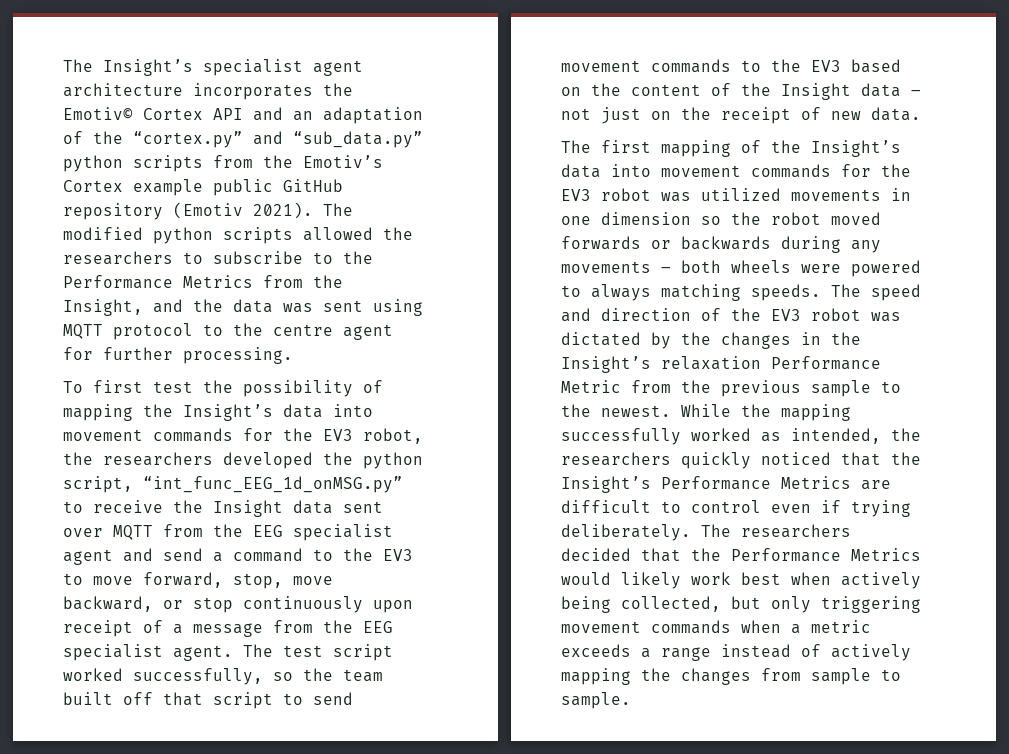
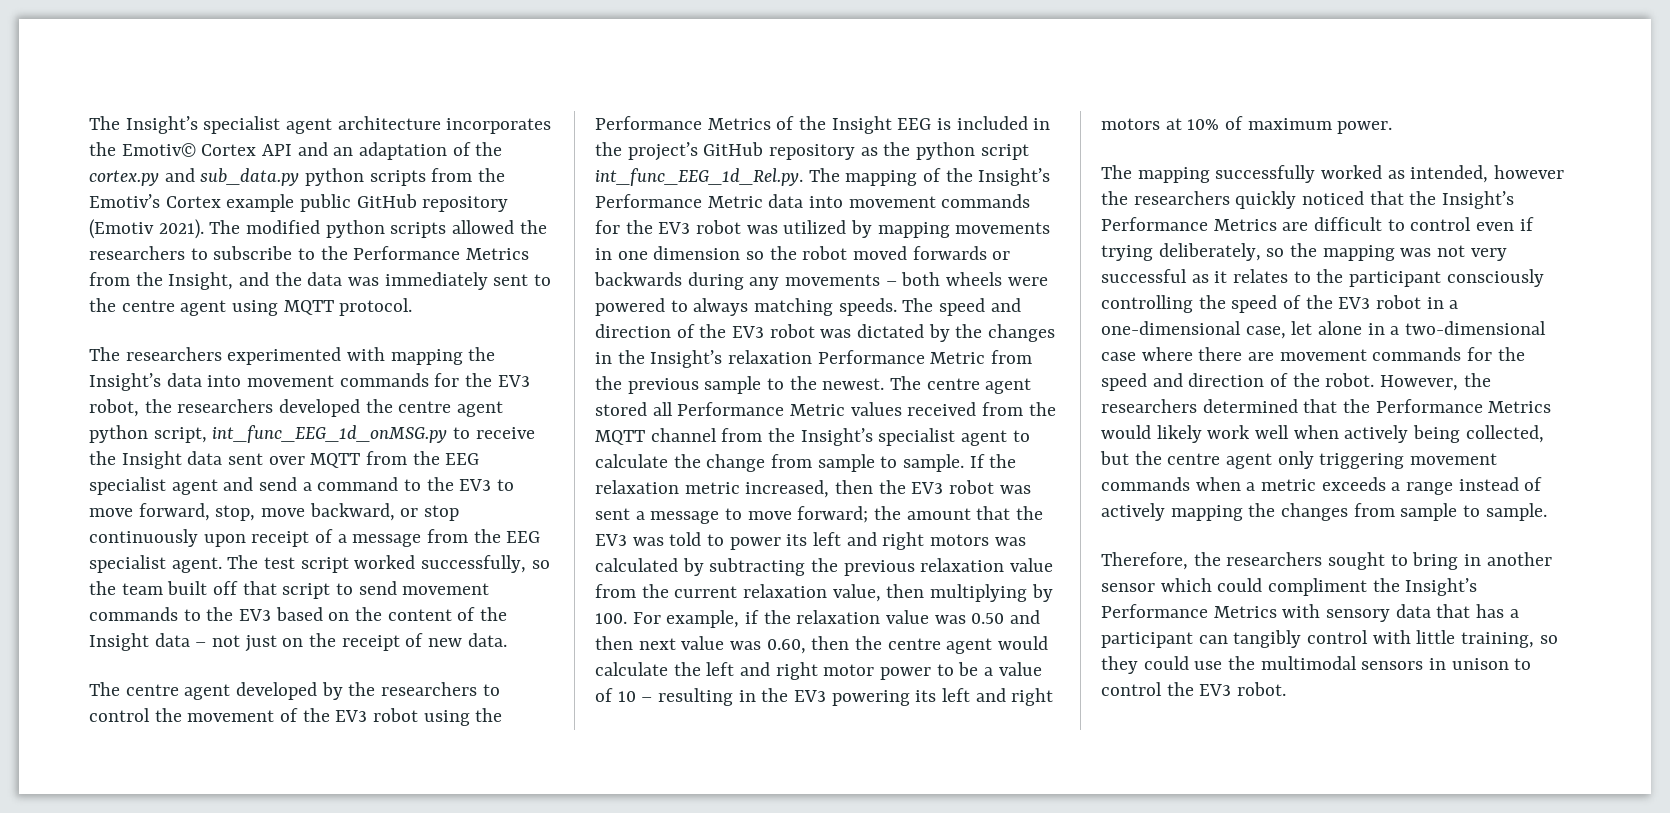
- The Insight’s specialist agent architecture incorporates the Emotiv© Cortex API and an adaptation of the “cortex.py” and “sub_data.py” python scripts from the Emotiv’s Cortex example public GitHub repository (Emotiv 2021).
+ The Insight’s specialist agent architecture incorporates the Emotiv© Cortex API and an adaptation of the cortex.py and sub_data.py python scripts from the Emotiv’s Cortex example public GitHub repository (Emotiv 2021).
- The modified python scripts allowed the researchers to subscribe to the Performance Metrics from the Insight, and the data was sent using MQTT protocol to the centre agent for further processing.
- To first test the possibility of mapping the Insight’s data into movement commands for the EV3 robot, the researchers developed the python script, “int_func_EEG_1d_onMSG.py” to receive the Insight data sent over MQTT from the EEG specialist agent and send a command to the EV3 to move forward, stop, move backward, or stop continuously upon receipt of a message from the EEG specialist agent.
+ The modified python scripts allowed the researchers to subscribe to the Performance Metrics from the Insight, and the data was immediately sent to the centre agent using MQTT protocol.
+ The researchers experimented with mapping the Insight’s data into movement commands for the EV3 robot, the researchers developed the centre agent python script, int_func_EEG_1d_onMSG.py to receive the Insight data sent over MQTT from the EEG specialist agent and send a command to the EV3 to move forward, stop, move backward, or stop continuously upon receipt of a message from the EEG specialist agent.
- The first mapping of the Insight’s data into movement commands for the EV3 robot was utilized movements in one dimension so the robot moved forwards or backwards during any movements – both wheels were powered to always matching speeds.
+ The centre agent developed by the researchers to control the movement of the EV3 robot using the Performance Metrics of the Insight EEG is included in the project’s GitHub repository as the python script int_func_EEG_1d_Rel.py. The mapping of the Insight’s Performance Metric data into movement commands for the EV3 robot was utilized by mapping movements in one dimension so the robot moved forwards or backwards during any movements – both wheels were powered to always matching speeds.
- While the mapping successfully worked as intended, the researchers quickly noticed that the Insight’s Performance Metrics are difficult to control even if trying deliberately. The researchers decided that the Performance Metrics would likely work best when actively being collected, but only triggering movement commands when a metric exceeds a range instead of actively mapping the changes from sample to sample.
+ The centre agent stored all Performance Metric values received from the MQTT channel from the Insight’s specialist agent to calculate the change from sample to sample. If the relaxation metric increased, then the EV3 robot was sent a message to move forward; the amount that the EV3 was told to power its left and right motors was calculated by subtracting the previous relaxation value from the current relaxation value, then multiplying by 100. For example, if the relaxation value was 0.50 and then next value was 0.60, then the centre agent would calculate the left and right motor power to be a value of 10 – resulting in the EV3 powering its left and right motors at 10% of maximum power.
+ The mapping successfully worked as intended, however the researchers quickly noticed that the Insight’s Performance Metrics are difficult to control even if trying deliberately, so the mapping was not very successful as it relates to the participant consciously controlling the speed of the EV3 robot in a one-dimensional case, let alone in a two-dimensional case where there are movement commands for the speed and direction of the robot. However, the researchers determined that the Performance Metrics would likely work well when actively being collected, but the centre agent only triggering movement commands when a metric exceeds a range instead of actively mapping the changes from sample to sample.
+ Therefore, the researchers sought to bring in another sensor which could compliment the Insight’s Performance Metrics with sensory data that has a participant can tangibly control with little training, so they could use the multimodal sensors in unison to control the EV3 robot.

